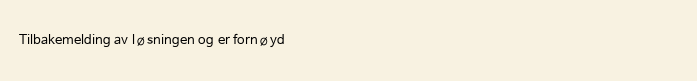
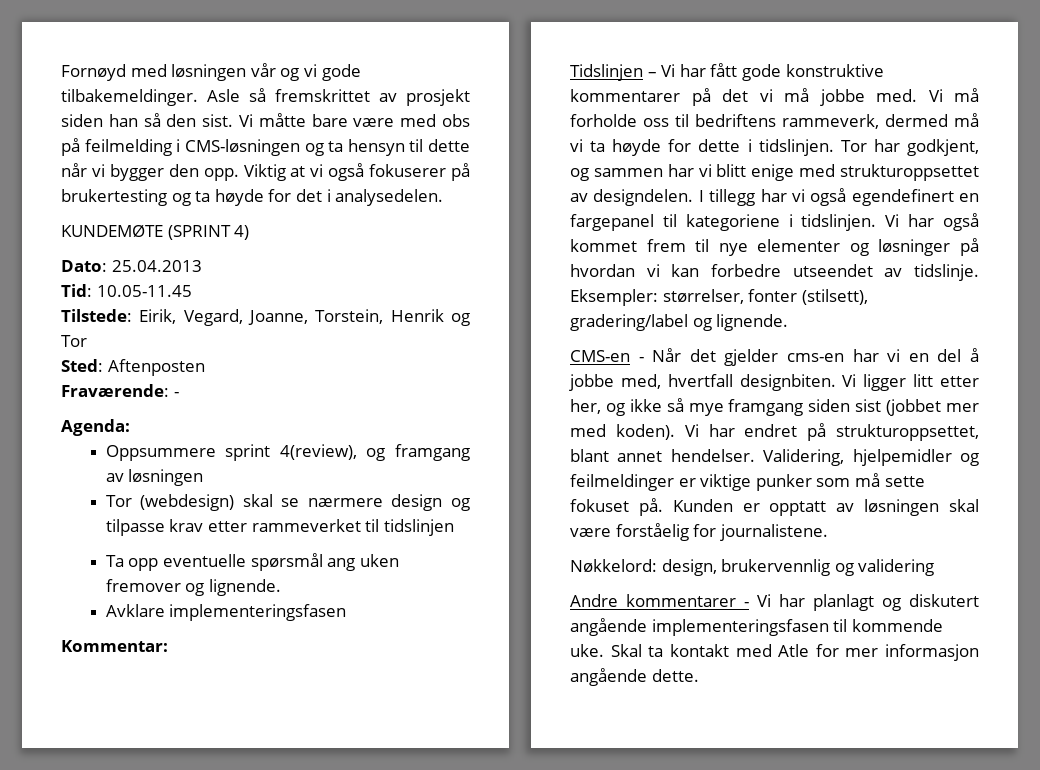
- Tilbakemelding av løsningen og er fornøyd
+ Fornøyd med løsningen vår og vi gode tilbakemeldinger. Asle så fremskrittet av prosjekt siden han så den sist. Vi måtte bare være med obs på feilmelding i CMS-løsningen og ta hensyn til dette når vi bygger den opp. Viktig at vi også fokuserer på brukertesting og ta høyde for det i analysedelen.
+ KUNDEMØTE (SPRINT 4)
+ Dato: 25.04.2013
+ Tid: 10.05-11.45
+ Tilstede: Eirik, Vegard, Joanne, Torstein, Henrik og Tor
+ Sted: Aftenposten
+ Fraværende: -
+ Agenda:
+ Oppsummere sprint 4(review), og framgang av løsningen
+ Tor (webdesign) skal se nærmere design og tilpasse krav etter rammeverket til tidslinjen
+ Ta opp eventuelle spørsmål ang uken fremover og lignende.
+ Avklare implementeringsfasen
+ Kommentar:
+ Tidslinjen – Vi har fått gode konstruktive kommentarer på det vi må jobbe med. Vi må forholde oss til bedriftens rammeverk, dermed må vi ta høyde for dette i tidslinjen. Tor har godkjent, og sammen har vi blitt enige med strukturoppsettet av designdelen. I tillegg har vi også egendefinert en fargepanel til kategoriene i tidslinjen. Vi har også kommet frem til nye elementer og løsninger på hvordan vi kan forbedre utseendet av tidslinje. Eksempler: størrelser, fonter (stilsett), gradering/label og lignende.
+ CMS-en - Når det gjelder cms-en har vi en del å jobbe med, hvertfall designbiten. Vi ligger litt etter her, og ikke så mye framgang siden sist (jobbet mer med koden). Vi har endret på strukturoppsettet, blant annet hendelser. Validering, hjelpemidler og feilmeldinger er viktige punker som må sette fokuset på. Kunden er opptatt av løsningen skal være forståelig for journalistene.
+ Nøkkelord: design, brukervennlig og validering
+ Andre kommentarer - Vi har planlagt og diskutert angående implementeringsfasen til kommende uke. Skal ta kontakt med Atle for mer informasjon angående dette.

